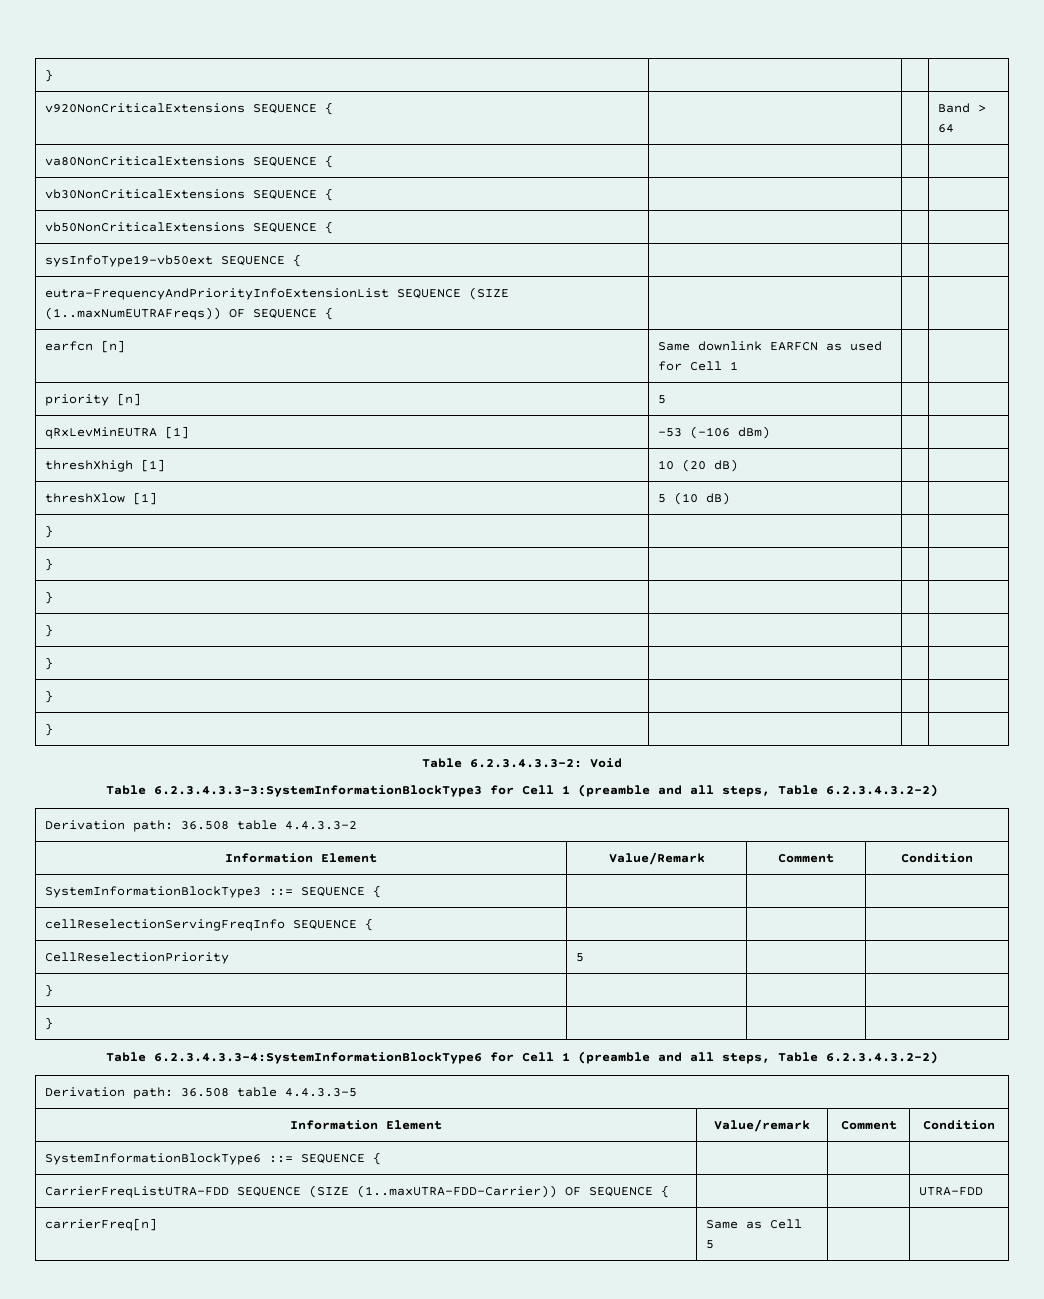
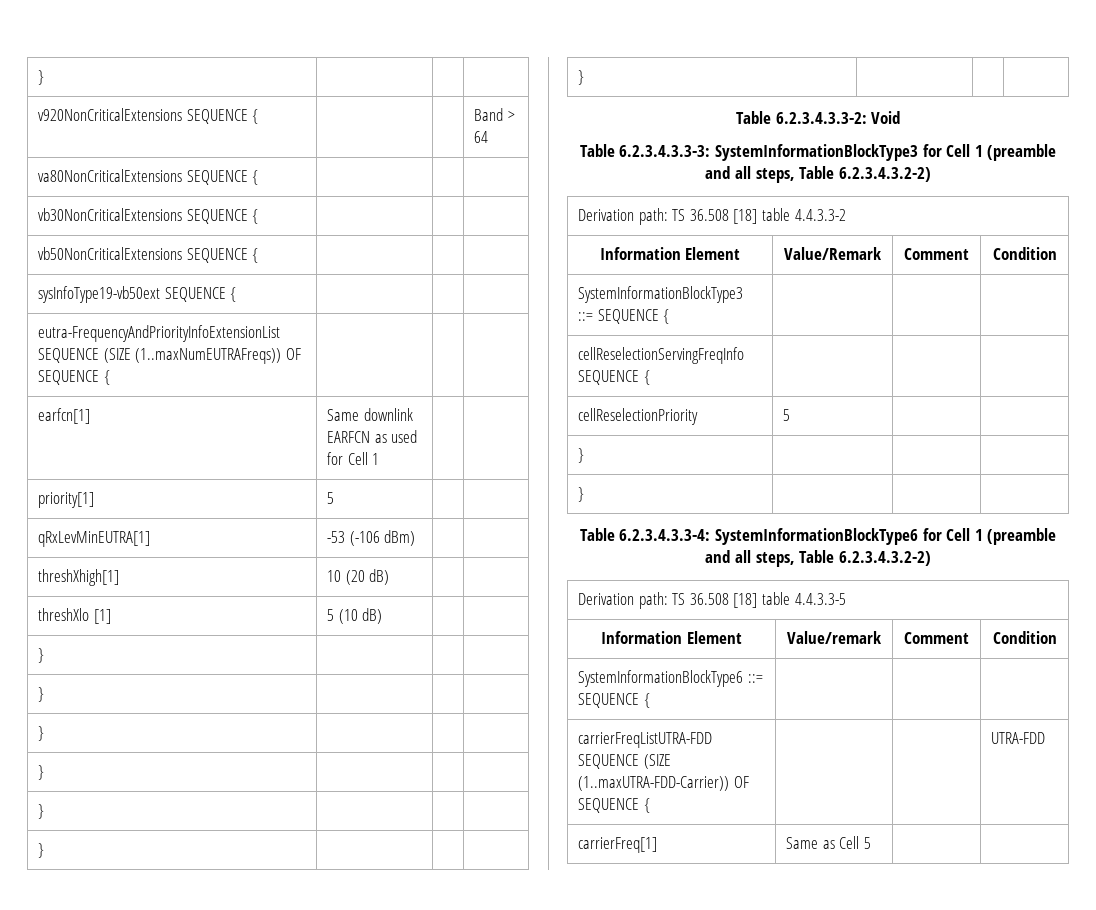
- earfcn [n] | Same downlink EARFCN as used for Cell 1 | |
+ earfcn[1] | Same downlink EARFCN as used for Cell 1 | |
- priority [n] | 5 | |
- qRxLevMinEUTRA [1] | -53 (-106 dBm) | |
+ priority[1] | 5 | |
+ qRxLevMinEUTRA[1] | -53 (-106 dBm) | |
- threshXhigh [1] | 10 (20 dB) | |
+ threshXhigh[1] | 10 (20 dB) | |
- threshXlow [1] | 5 (10 dB) | |
+ threshXlo [1] | 5 (10 dB) | |
- Table 6.2.3.4.3.3-3:SystemInformationBlockType3 for Cell 1 (preamble and all steps, Table 6.2.3.4.3.2-2)
+ Table 6.2.3.4.3.3-3: SystemInformationBlockType3 for Cell 1 (preamble and all steps, Table 6.2.3.4.3.2-2)
- Derivation path: 36.508 table 4.4.3.3-2
+ Derivation path: TS 36.508 [18] table 4.4.3.3-2
- CellReselectionPriority | 5 | |
+ cellReselectionPriority | 5 | |
- Table 6.2.3.4.3.3-4:SystemInformationBlockType6 for Cell 1 (preamble and all steps, Table 6.2.3.4.3.2-2)
+ Table 6.2.3.4.3.3-4: SystemInformationBlockType6 for Cell 1 (preamble and all steps, Table 6.2.3.4.3.2-2)
- Derivation path: 36.508 table 4.4.3.3-5
+ Derivation path: TS 36.508 [18] table 4.4.3.3-5
- CarrierFreqListUTRA-FDD SEQUENCE (SIZE (1..maxUTRA-FDD-Carrier)) OF SEQUENCE { | | | UTRA-FDD
+ carrierFreqListUTRA-FDD SEQUENCE (SIZE (1..maxUTRA-FDD-Carrier)) OF SEQUENCE { | | | UTRA-FDD
- carrierFreq[n] | Same as Cell 5 | |
+ carrierFreq[1] | Same as Cell 5 | |

